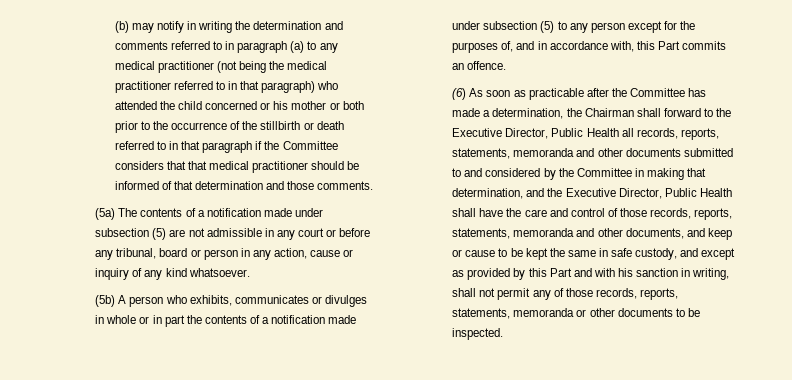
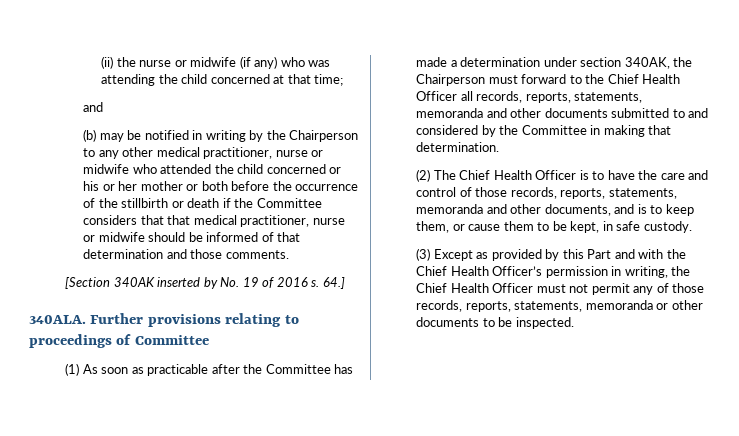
- (b) may notify in writing the determination and comments referred to in paragraph (a) to any medical practitioner (not being the medical practitioner referred to in that paragraph) who attended the child concerned or his mother or both prior to the occurrence of the stillbirth or death referred to in that paragraph if the Committee considers that that medical practitioner should be informed of that determination and those comments.
+ (ii) the nurse or midwife (if any) who was attending the child concerned at that time;
+ and
+ (b) may be notified in writing by the Chairperson to any other medical practitioner, nurse or midwife who attended the child concerned or his or her mother or both before the occurrence of the stillbirth or death if the Committee considers that that medical practitioner, nurse or midwife should be informed of that determination and those comments.
- (5a) The contents of a notification made under subsection (5) are not admissible in any court or before any tribunal, board or person in any action, cause or inquiry of any kind whatsoever.
- (5b) A person who exhibits, communicates or divulges in whole or in part the contents of a notification made under subsection (5) to any person except for the purposes of, and in accordance with, this Part commits an offence.
- (6) As soon as practicable after the Committee has made a determination, the Chairman shall forward to the Executive Director, Public Health all records, reports, statements, memoranda and other documents submitted to and considered by the Committee in making that determination, and the Executive Director, Public Health shall have the care and control of those records, reports, statements, memoranda and other documents, and keep or cause to be kept the same in safe custody, and except as provided by this Part and with his sanction in writing, shall not permit any of those records, reports, statements, memoranda or other documents to be inspected.
+ [Section 340AK inserted by No. 19 of 2016 s. 64.]
+ 340ALA. Further provisions relating to proceedings of Committee
+ (1) As soon as practicable after the Committee has made a determination under section 340AK, the Chairperson must forward to the Chief Health Officer all records, reports, statements, memoranda and other documents submitted to and considered by the Committee in making that determination.
+ (2) The Chief Health Officer is to have the care and control of those records, reports, statements, memoranda and other documents, and is to keep them, or cause them to be kept, in safe custody.
+ (3) Except as provided by this Part and with the Chief Health Officer’s permission in writing, the Chief Health Officer must not permit any of those records, reports, statements, memoranda or other documents to be inspected.

